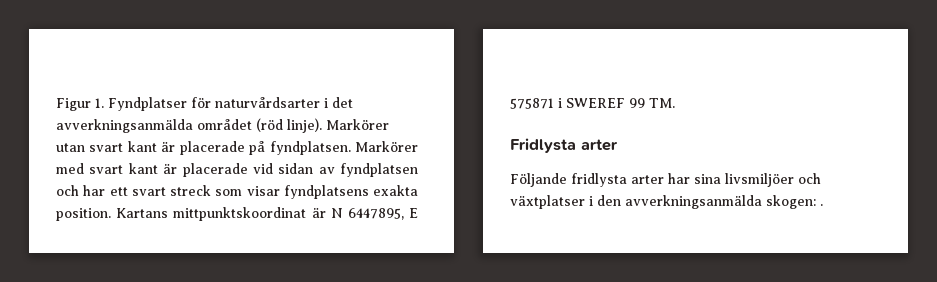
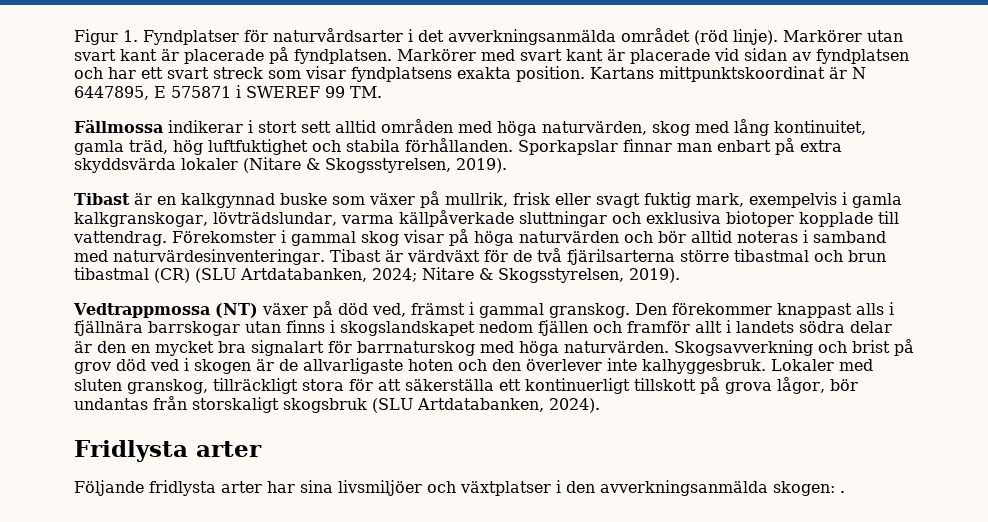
+ Fällmossa indikerar i stort sett alltid områden med höga naturvärden, skog med lång kontinuitet, gamla träd, hög luftfuktighet och stabila förhållanden. Sporkapslar finnar man enbart på extra skyddsvärda lokaler (Nitare & Skogsstyrelsen, 2019).
+ Tibast är en kalkgynnad buske som växer på mullrik, frisk eller svagt fuktig mark, exempelvis i gamla kalkgranskogar, lövträdslundar, varma källpåverkade sluttningar och exklusiva biotoper kopplade till vattendrag. Förekomster i gammal skog visar på höga naturvärden och bör alltid noteras i samband med naturvärdesinventeringar. Tibast är värdväxt för de två fjärilsarterna större tibastmal och brun tibastmal (CR) (SLU Artdatabanken, 2024; Nitare & Skogsstyrelsen, 2019).
+ Vedtrappmossa (NT) växer på död ved, främst i gammal granskog. Den förekommer knappast alls i fjällnära barrskogar utan finns i skogslandskapet nedom fjällen och framför allt i landets södra delar är den en mycket bra signalart för barrnaturskog med höga naturvärden. Skogsavverkning och brist på grov död ved i skogen är de allvarligaste hoten och den överlever inte kalhyggesbruk. Lokaler med sluten granskog, tillräckligt stora för att säkerställa ett kontinuerligt tillskott på grova lågor, bör undantas från storskaligt skogsbruk (SLU Artdatabanken, 2024).

